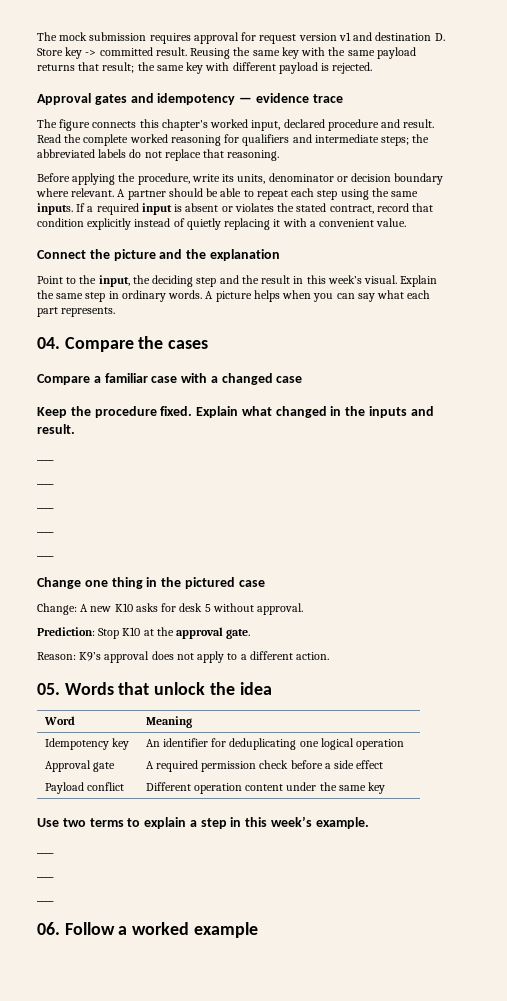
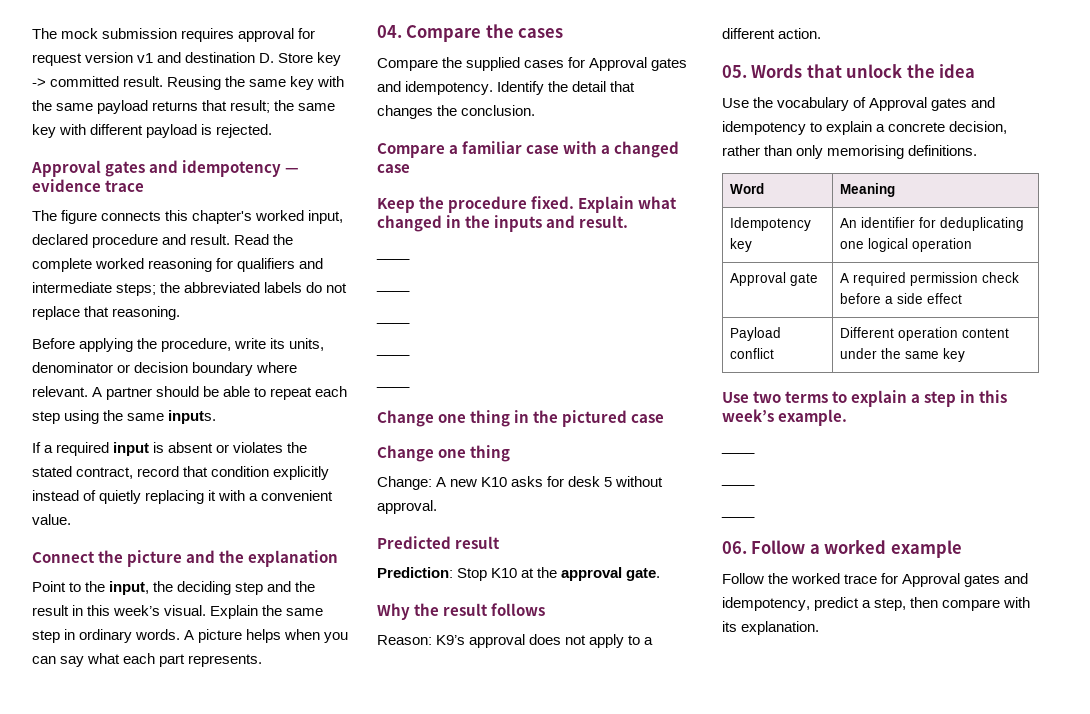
- A partner should be able to repeat each step using the same inputs. If a required input is absent or violates the stated contract, record that condition explicitly instead of quietly replacing it with a convenient value.
+ A partner should be able to repeat each step using the same inputs.
+ If a required input is absent or violates the stated contract, record that condition explicitly instead of quietly replacing it with a convenient value.
+ Compare the supplied cases for Approval gates and idempotency. Identify the detail that changes the conclusion.
  Change one thing in the pictured case
+ Change one thing
+ Predicted result
+ Why the result follows
+ Use the vocabulary of Approval gates and idempotency to explain a concrete decision, rather than only memorising definitions.
+ Follow the worked trace for Approval gates and idempotency, predict a step, then compare with its explanation.

